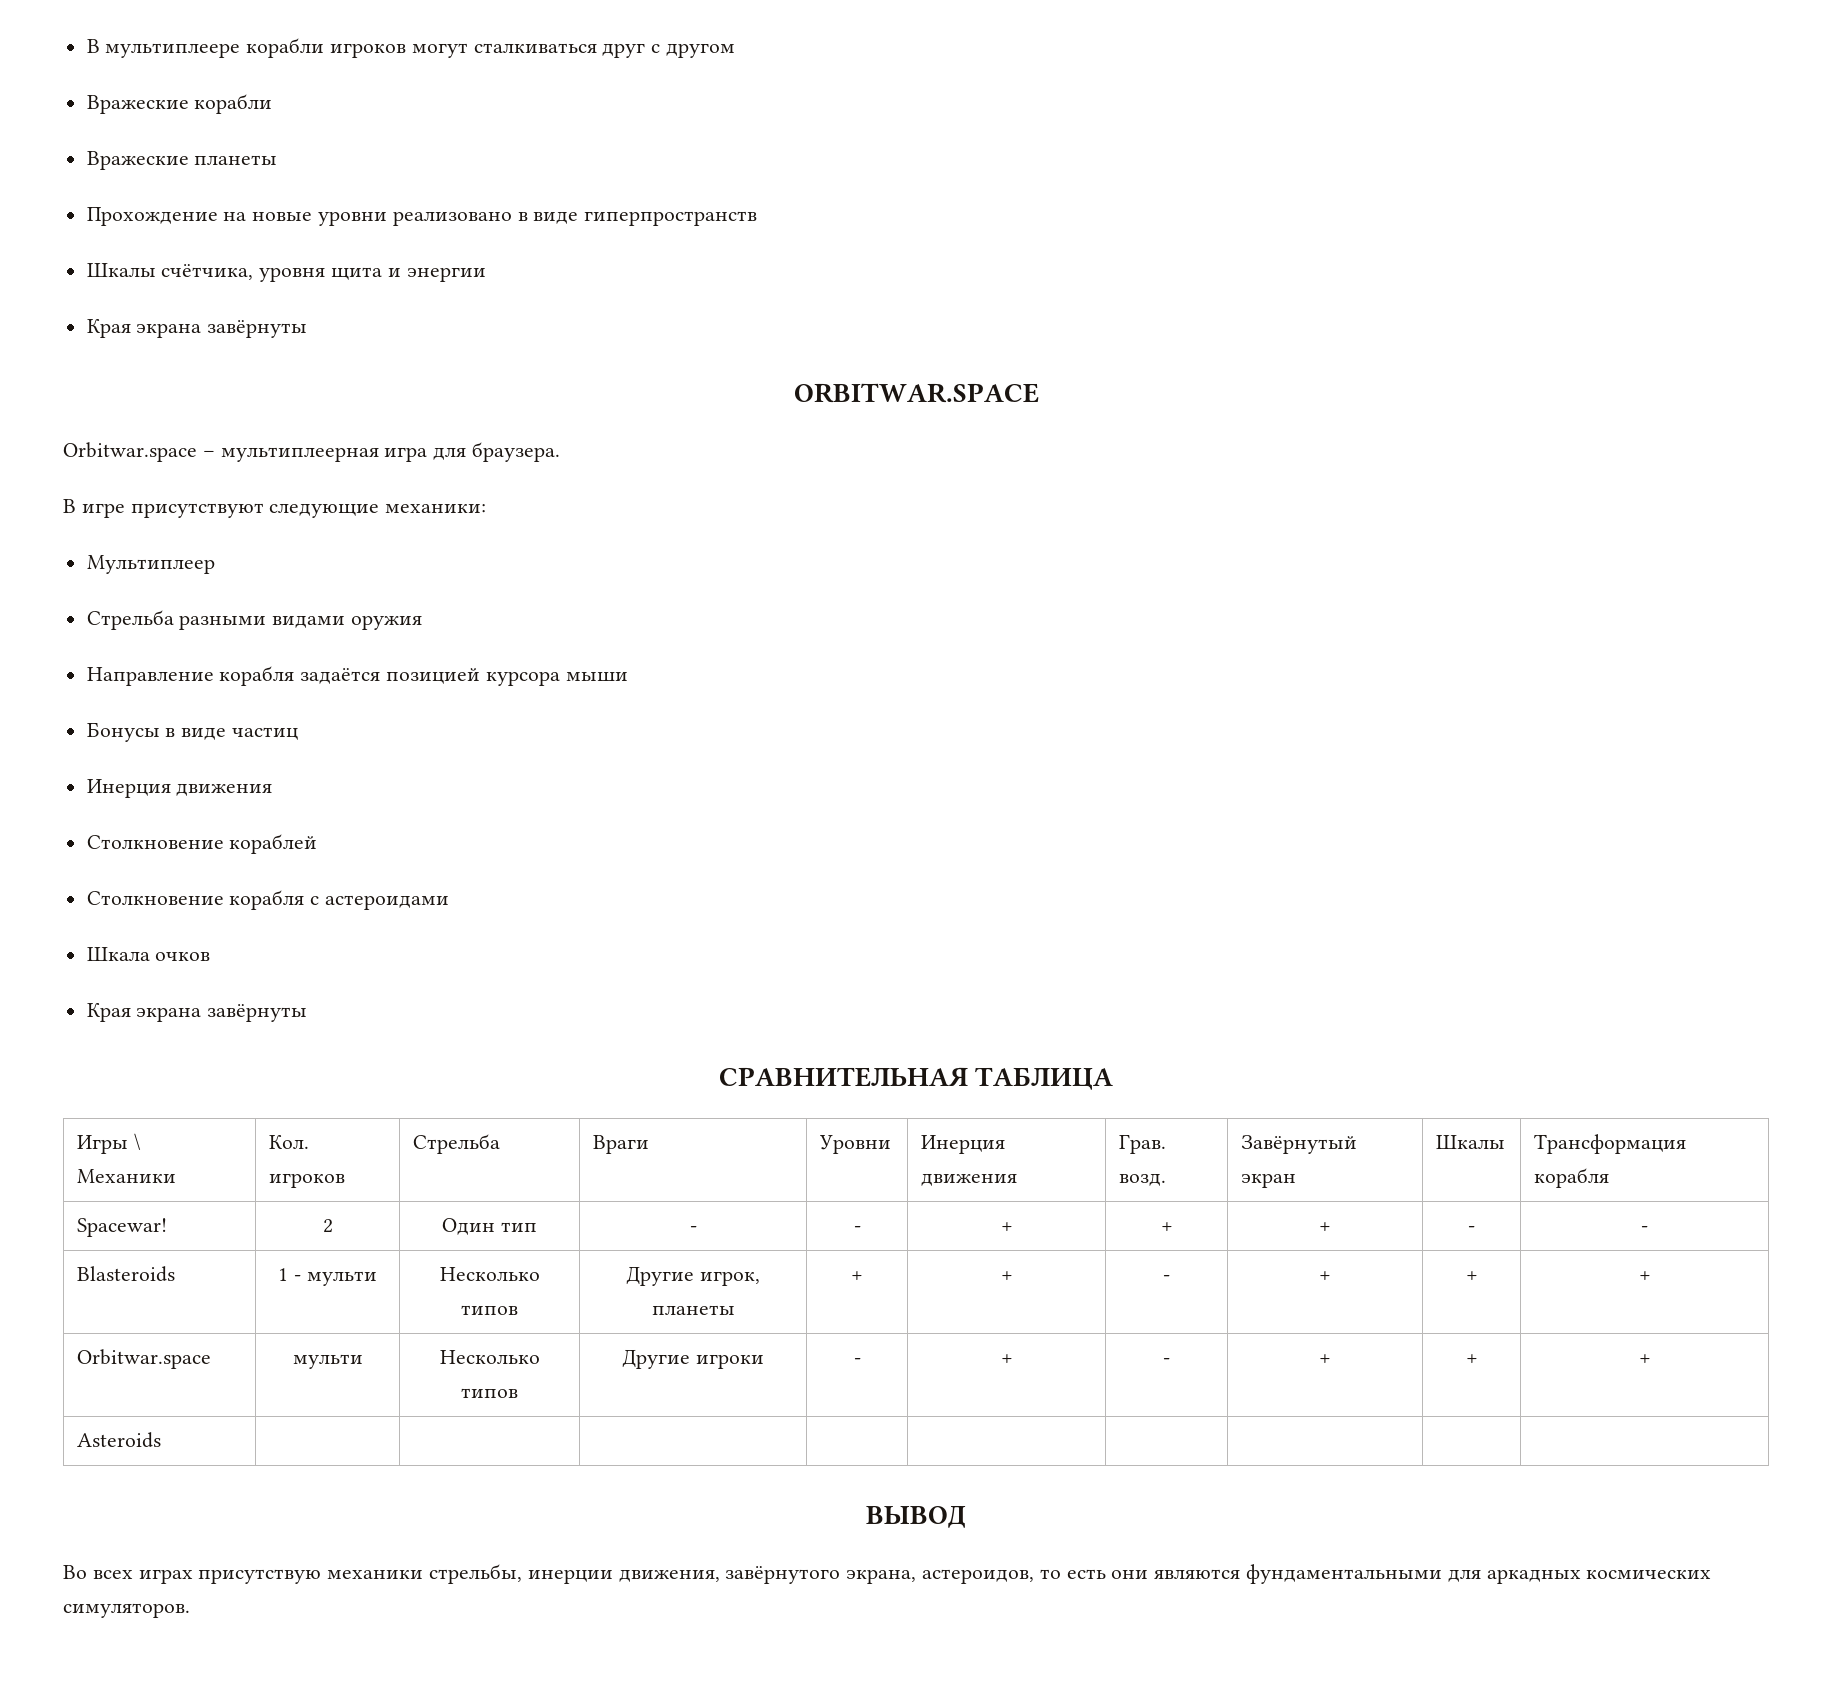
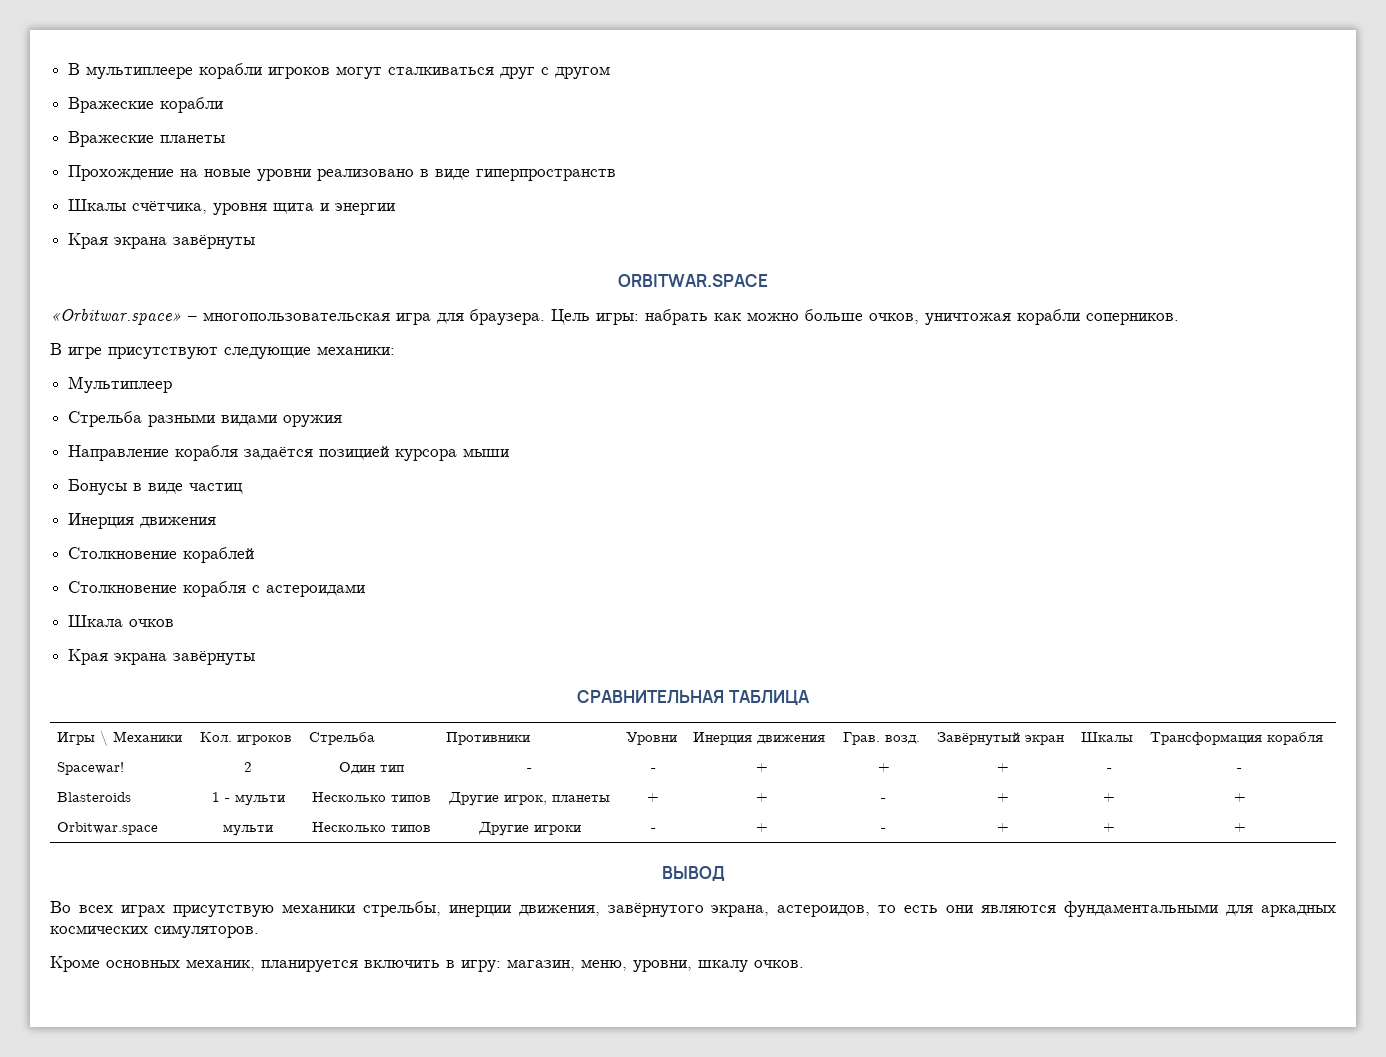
- Orbitwar.space – мультиплеерная игра для браузера.
+ «Orbitwar.space» – многопользовательская игра для браузера. Цель игры: набрать как можно больше очков, уничтожая корабли соперников.
- Игры \ Механики | Кол. игроков | Стрельба | Враги | Уровни | Инерция движения | Грав. возд. | Завёрнутый экран | Шкалы | Трансформация корабля
+ Игры \ Механики | Кол. игроков | Стрельба | Противники | Уровни | Инерция движения | Грав. возд. | Завёрнутый экран | Шкалы | Трансформация корабля
- Asteroids | | | | | | | | |
+ Кроме основных механик, планируется включить в игру: магазин, меню, уровни, шкалу очков.

